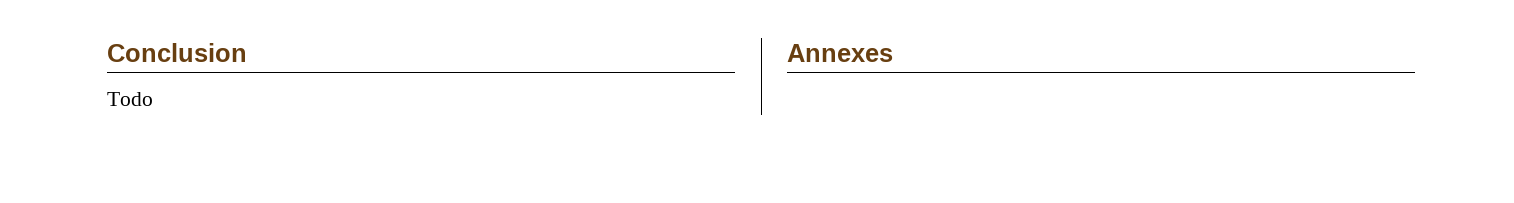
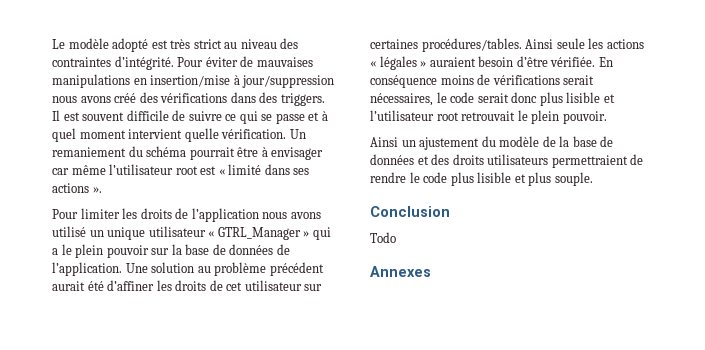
+ Le modèle adopté est très strict au niveau des contraintes d’intégrité. Pour éviter de mauvaises manipulations en insertion/mise à jour/suppression nous avons créé des vérifications dans des triggers. Il est souvent difficile de suivre ce qui se passe et à quel moment intervient quelle vérification. Un remaniement du schéma pourrait être à envisager car même l’utilisateur root est « limité dans ses actions ».
+ Pour limiter les droits de l’application nous avons utilisé un unique utilisateur « GTRL_Manager » qui a le plein pouvoir sur la base de données de l’application. Une solution au problème précédent aurait été d’affiner les droits de cet utilisateur sur certaines procédures/tables. Ainsi seule les actions « légales » auraient besoin d’être vérifiée. En conséquence moins de vérifications serait nécessaires, le code serait donc plus lisible et l’utilisateur root retrouvait le plein pouvoir.
+ Ainsi un ajustement du modèle de la base de données et des droits utilisateurs permettraient de rendre le code plus lisible et plus souple.

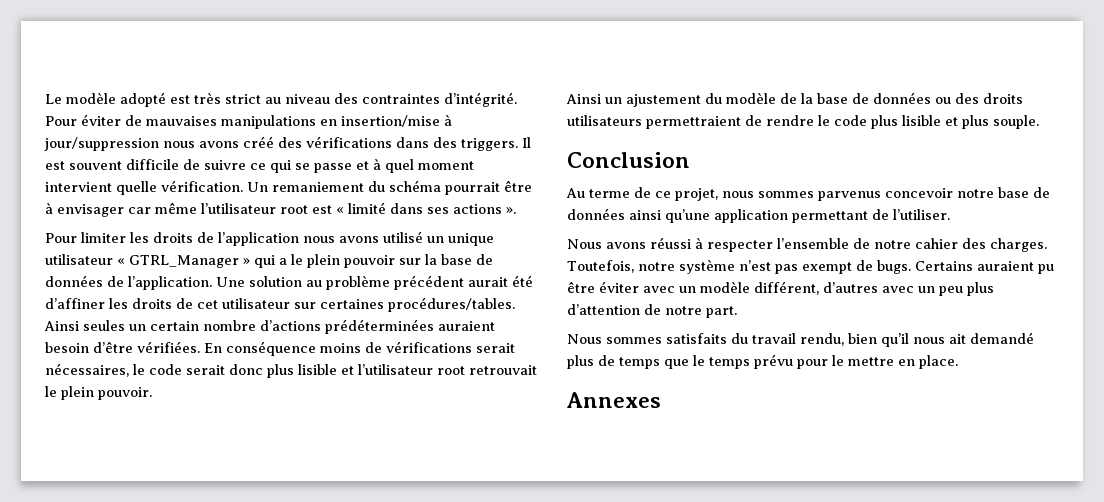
- Ainsi seule les actions « légales » auraient besoin d’être vérifiée.
+ Ainsi seules un certain nombre d’actions prédéterminées auraient besoin d’être vérifiées.
- Ainsi un ajustement du modèle de la base de données et des droits utilisateurs permettraient de rendre le code plus lisible et plus souple.
+ Ainsi un ajustement du modèle de la base de données ou des droits utilisateurs permettraient de rendre le code plus lisible et plus souple.
- Todo
+ Au terme de ce projet, nous sommes parvenus concevoir notre base de données ainsi qu’une application permettant de l’utiliser.
+ Nous avons réussi à respecter l’ensemble de notre cahier des charges. Toutefois, notre système n’est pas exempt de bugs. Certains auraient pu être éviter avec un modèle différent, d’autres avec un peu plus d’attention de notre part.
+ Nous sommes satisfaits du travail rendu, bien qu’il nous ait demandé plus de temps que le temps prévu pour le mettre en place.

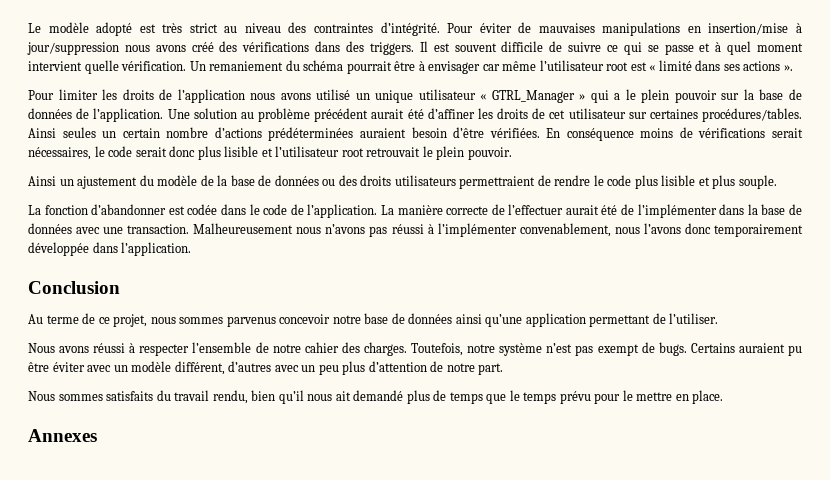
+ La fonction d’abandonner est codée dans le code de l’application. La manière correcte de l’effectuer aurait été de l’implémenter dans la base de données avec une transaction. Malheureusement nous n’avons pas réussi à l’implémenter convenablement, nous l’avons donc temporairement développée dans l’application.

